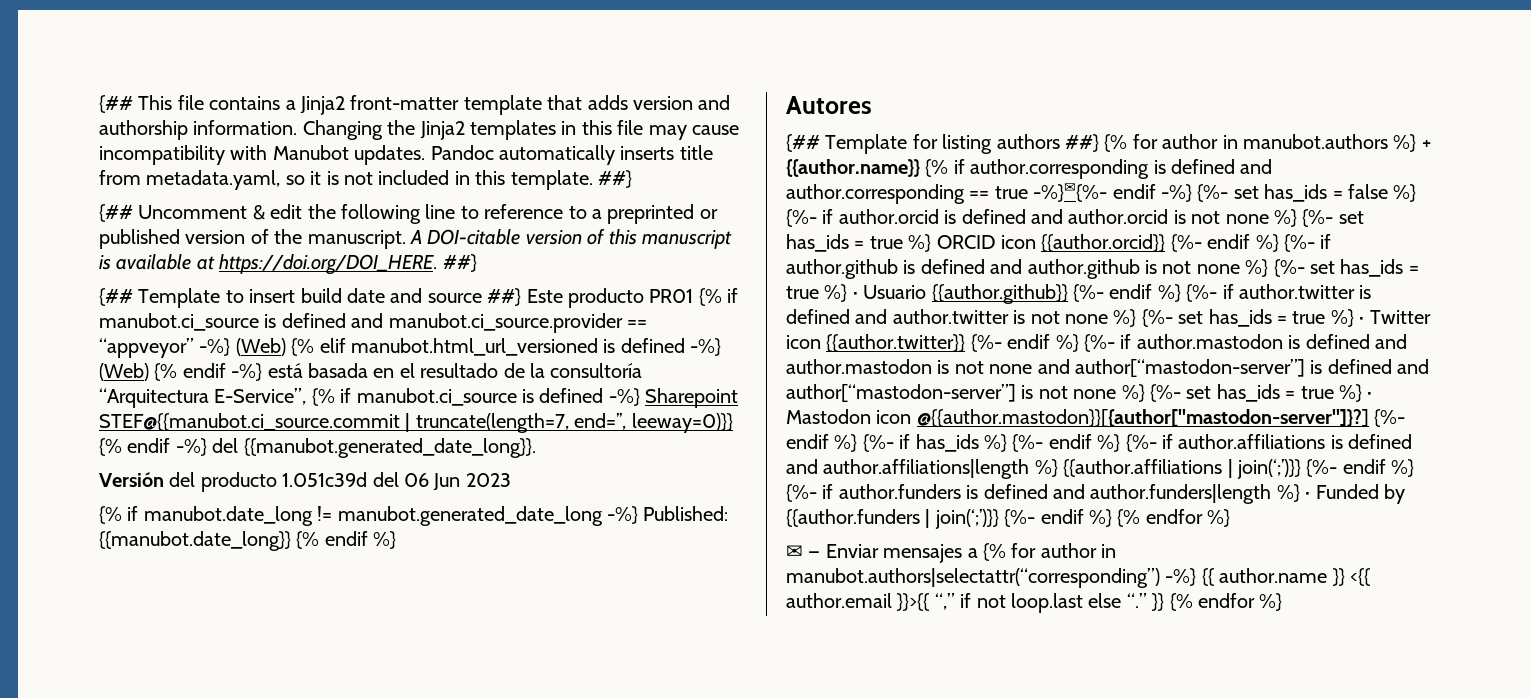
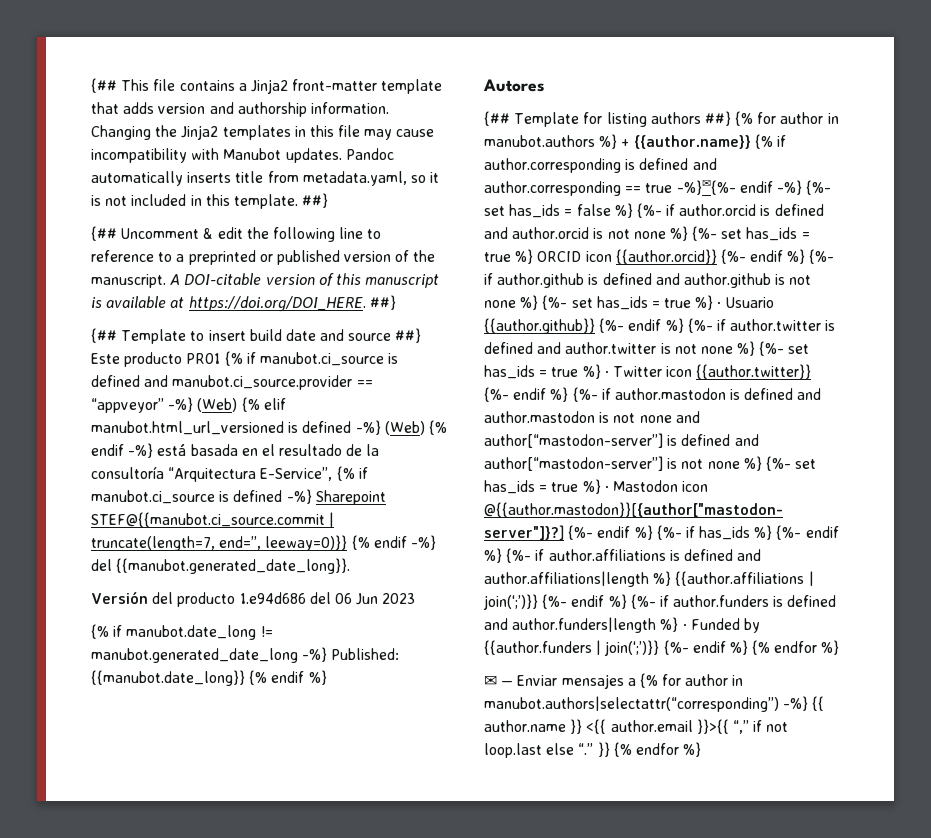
- Versión del producto 1.051c39d del 06 Jun 2023
+ Versión del producto 1.e94d686 del 06 Jun 2023

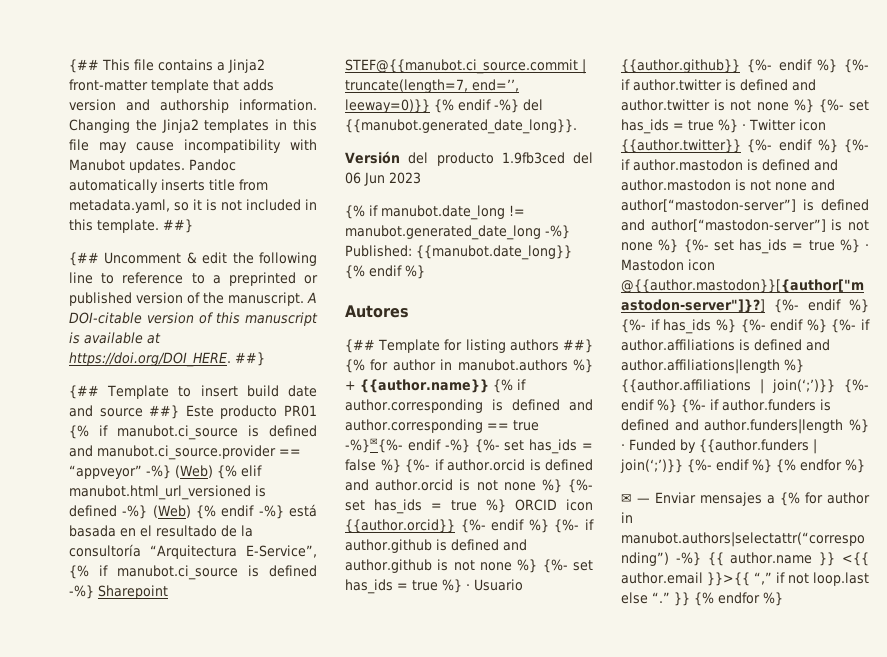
- Versión del producto 1.e94d686 del 06 Jun 2023
+ Versión del producto 1.9fb3ced del 06 Jun 2023

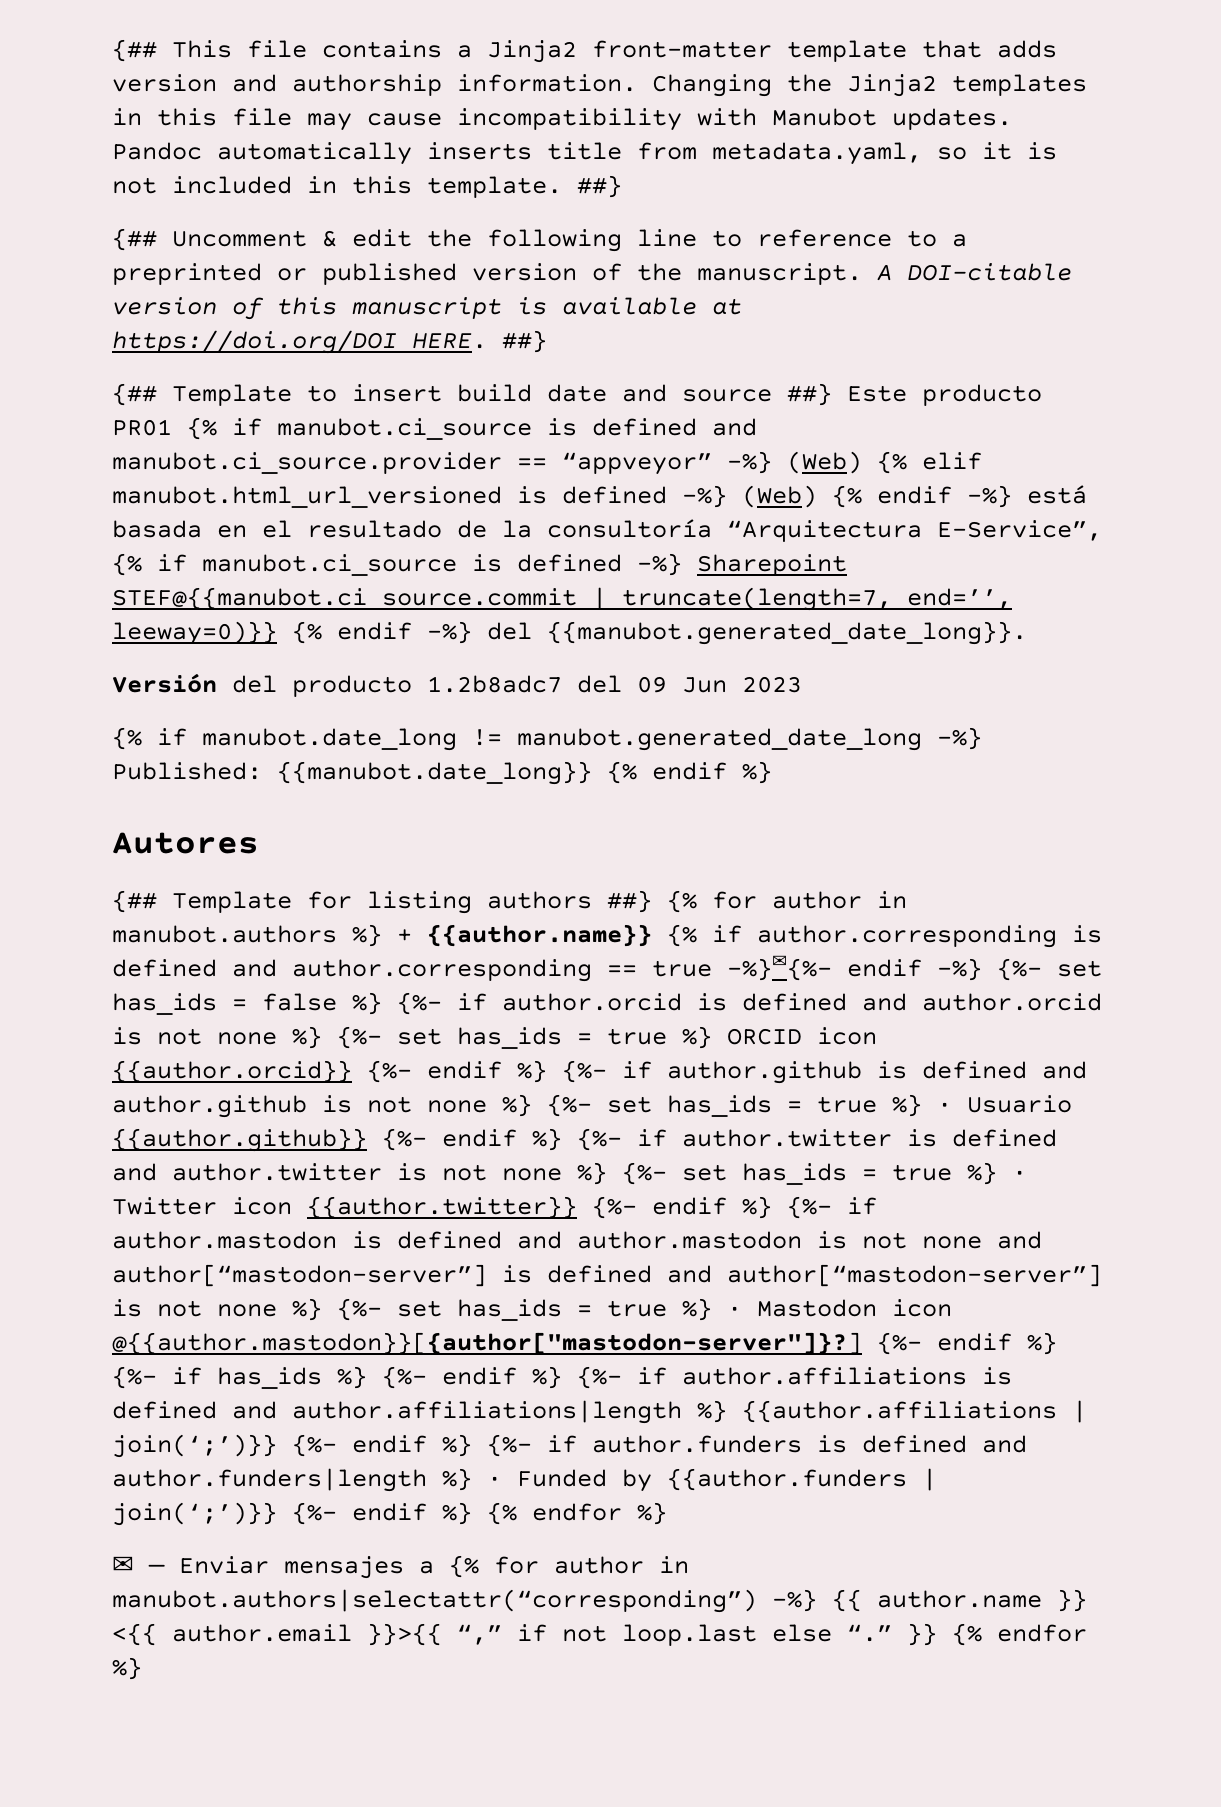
- Versión del producto 1.9fb3ced del 06 Jun 2023
+ Versión del producto 1.2b8adc7 del 09 Jun 2023

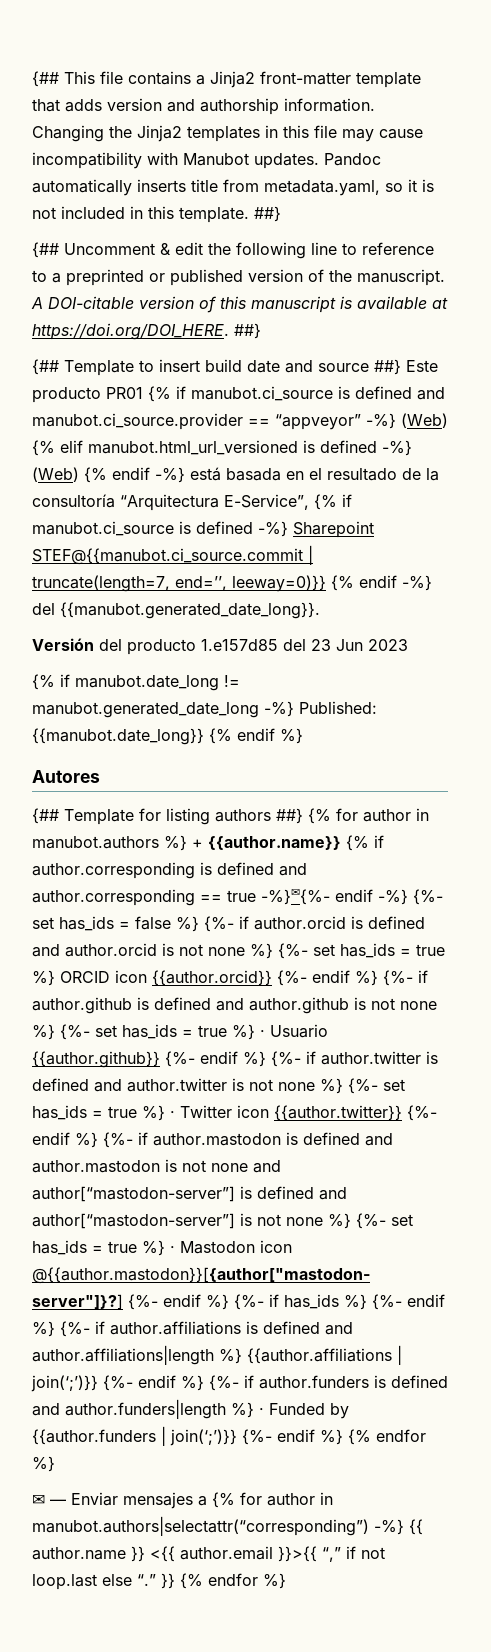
- Versión del producto 1.2b8adc7 del 09 Jun 2023
+ Versión del producto 1.e157d85 del 23 Jun 2023

